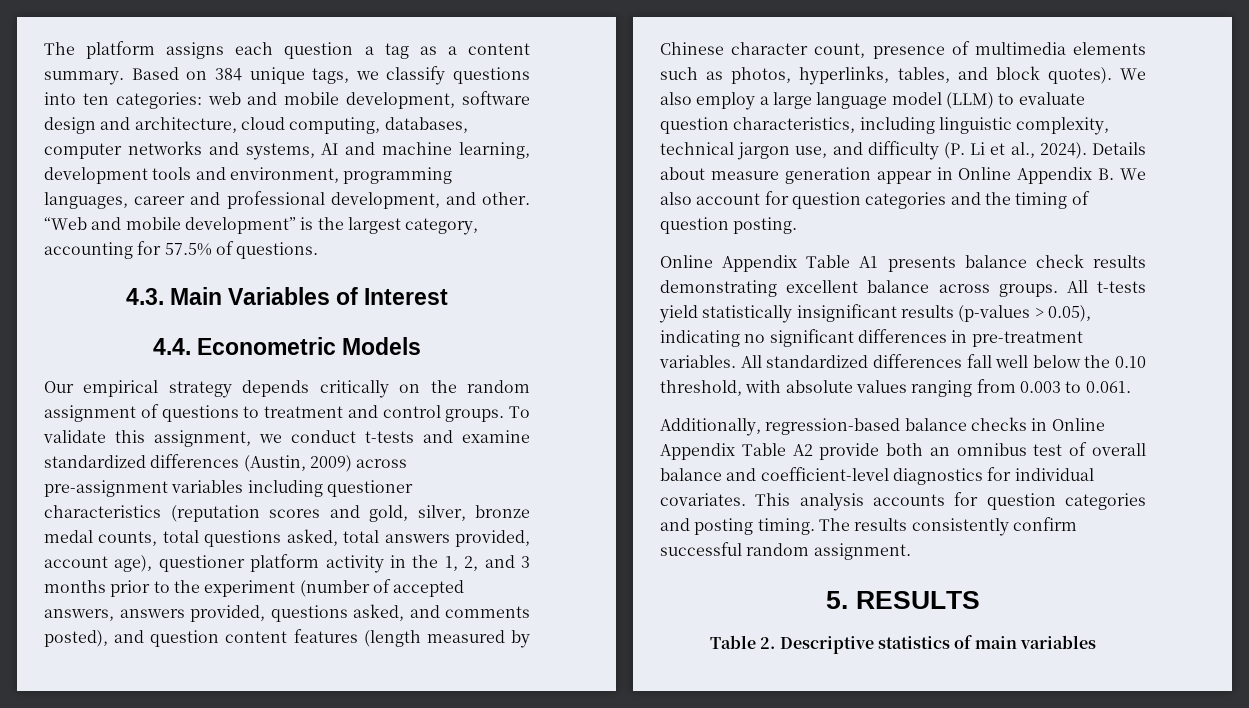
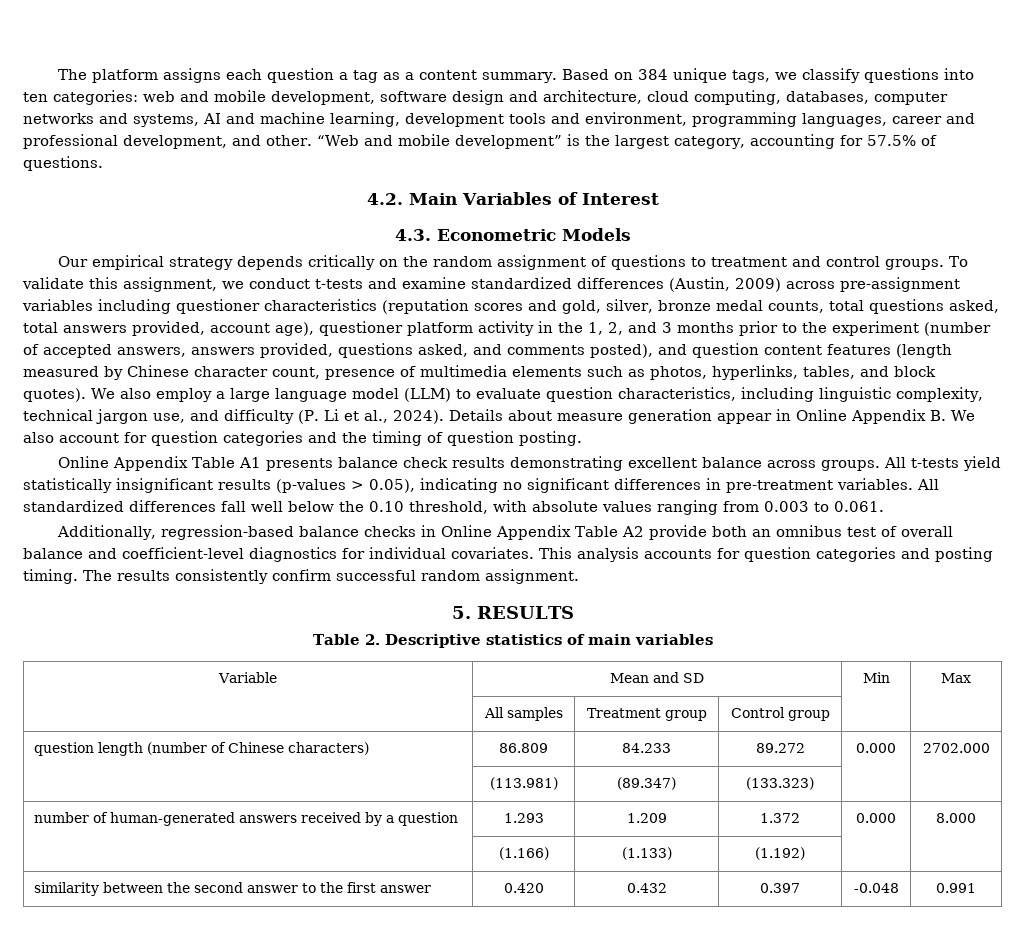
- 4.3. Main Variables of Interest
+ 4.2. Main Variables of Interest
- 4.4. Econometric Models
+ 4.3. Econometric Models
+ Variable | Mean and SD | Min | Max
+ | All samples | Treatment group | Control group | |
+ question length (number of Chinese characters) | 86.809 | 84.233 | 89.272 | 0.000 | 2702.000
+ | (113.981) | (89.347) | (133.323) | |
+ number of human-generated answers received by a question | 1.293 | 1.209 | 1.372 | 0.000 | 8.000
+ | (1.166) | (1.133) | (1.192) | |
+ similarity between the second answer to the first answer | 0.420 | 0.432 | 0.397 | -0.048 | 0.991

